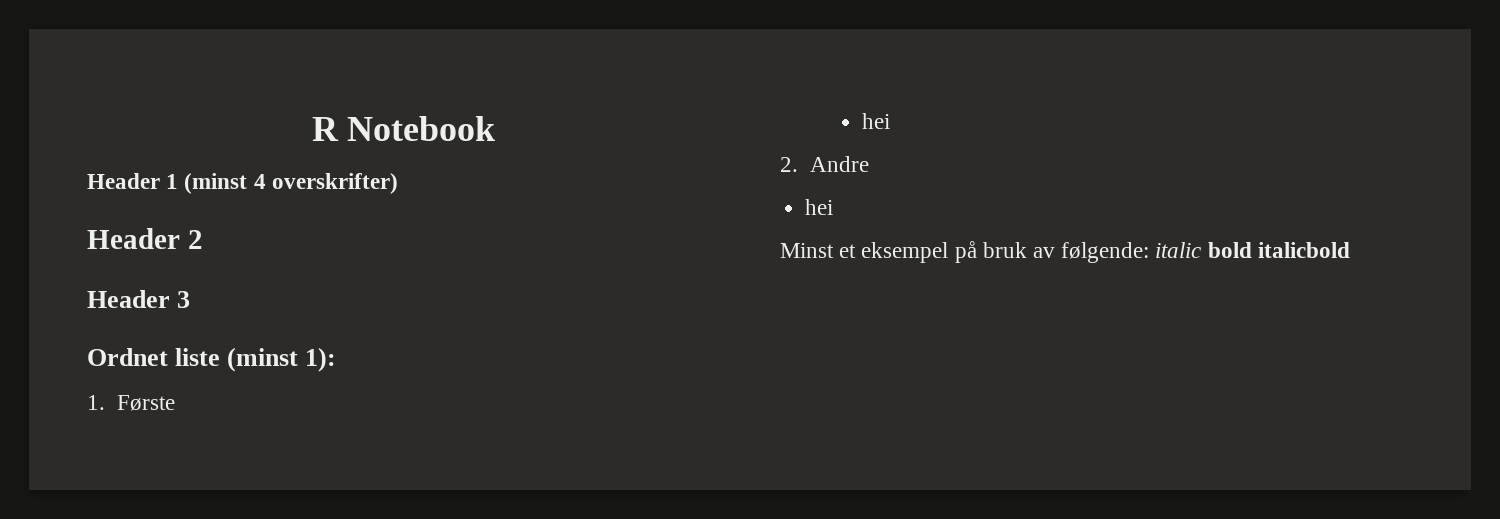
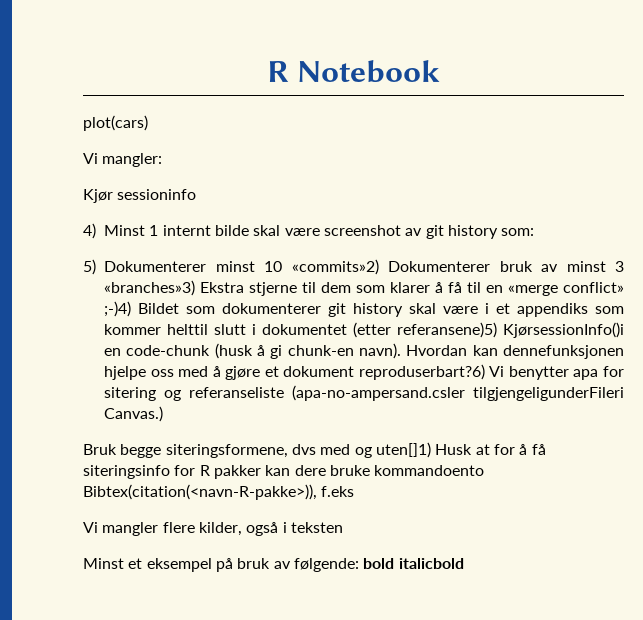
- Header 1 (minst 4 overskrifter)
- Header 2
- Header 3
- Ordnet liste (minst 1):
- 1. Første
- hei
- 2. Andre
- hei
+ plot(cars)
+ Vi mangler:
+ Kjør sessioninfo
+ 4) Minst 1 internt bilde skal være screenshot av git history som:
+ 5) Dokumenterer minst 10 «commits»2) Dokumenterer bruk av minst 3 «branches»3) Ekstra stjerne til dem som klarer å få til en «merge conflict» ;-)4) Bildet som dokumenterer git history skal være i et appendiks som kommer helttil slutt i dokumentet (etter referansene)5) KjørsessionInfo()i en code-chunk (husk å gi chunk-en navn). Hvordan kan dennefunksjonen hjelpe oss med å gjøre et dokument reproduserbart?6) Vi benytter apa for sitering og referanseliste (apa-no-ampersand.csler tilgjengeligunderFileri Canvas.)
+ Bruk begge siteringsformene, dvs med og uten[]1) Husk at for å få siteringsinfo for R pakker kan dere bruke kommandoento Bibtex(citation(<navn-R-pakke>)), f.eks
+ Vi mangler flere kilder, også i teksten
- Minst et eksempel på bruk av følgende: italic bold italicbold
+ Minst et eksempel på bruk av følgende: bold italicbold

